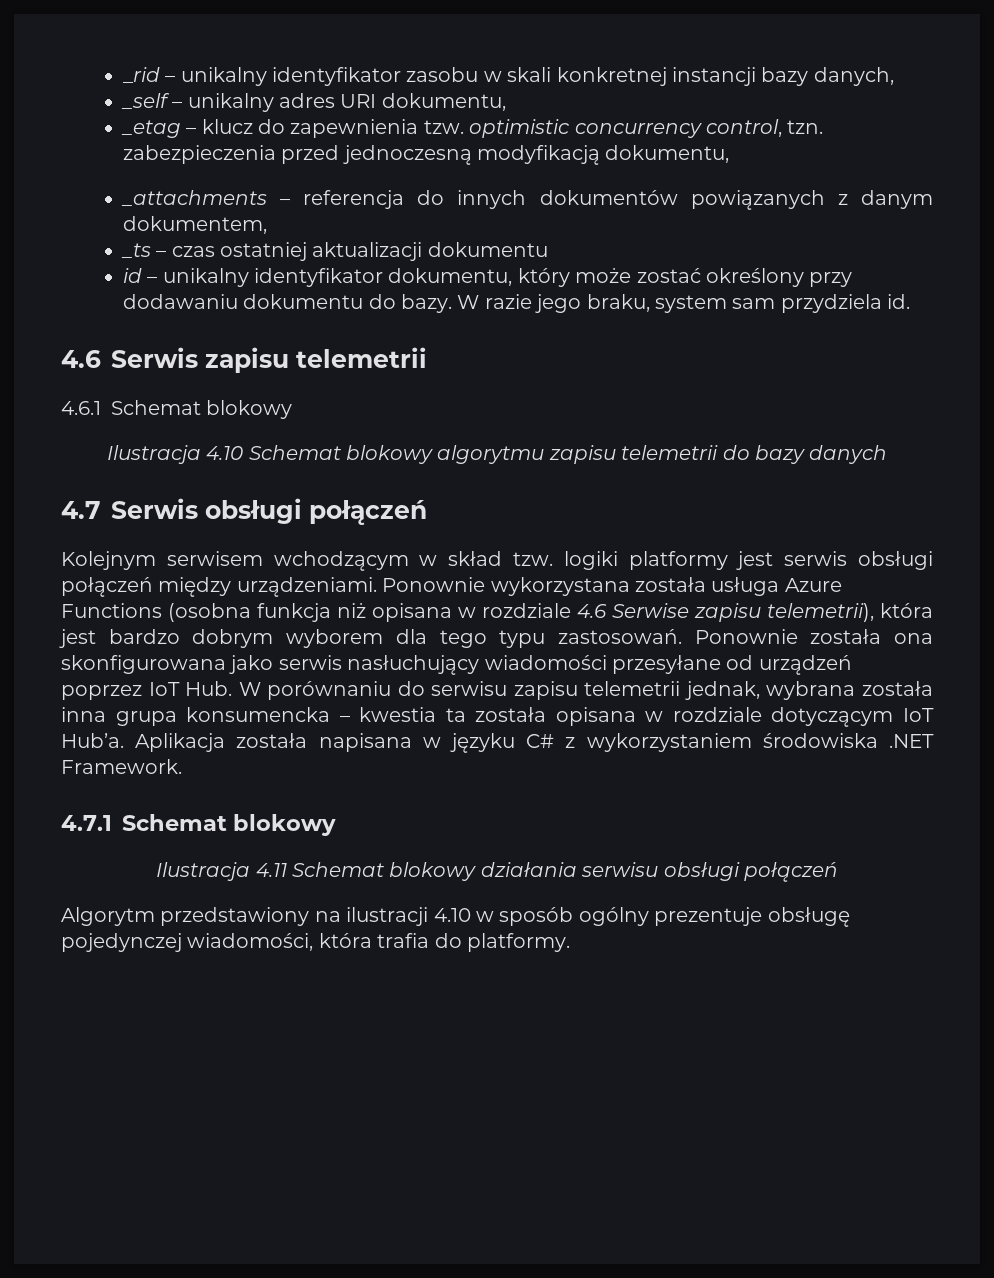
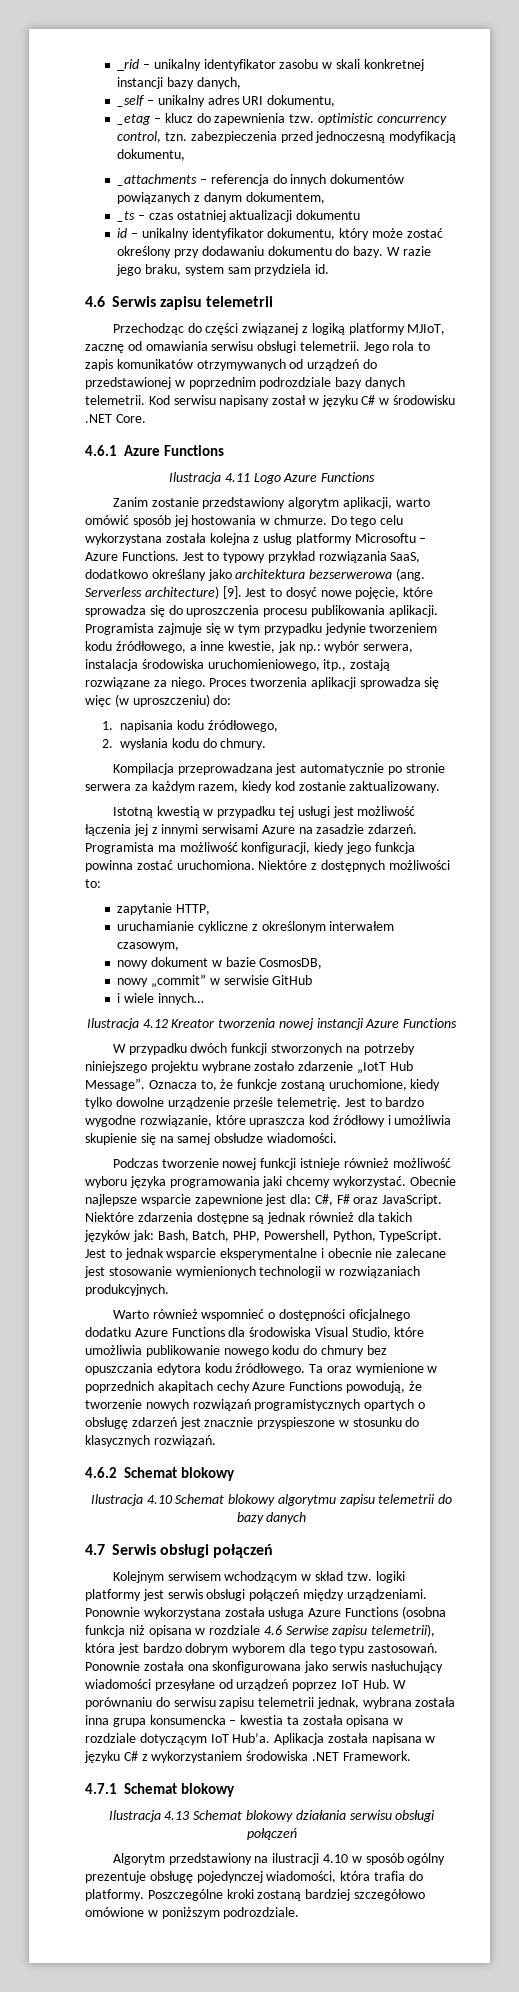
- 4.6.1 Schemat blokowy
+ Przechodząc do części związanej z logiką platformy MJIoT, zacznę od omawiania serwisu obsługi telemetrii. Jego rola to zapis komunikatów otrzymywanych od urządzeń do przedstawionej w poprzednim podrozdziale bazy danych telemetrii. Kod serwisu napisany został w języku C# w środowisku .NET Core.
+ 4.6.1 Azure Functions
+ Ilustracja 4.11 Logo Azure Functions
+ Zanim zostanie przedstawiony algorytm aplikacji, warto omówić sposób jej hostowania w chmurze. Do tego celu wykorzystana została kolejna z usług platformy Microsoftu – Azure Functions. Jest to typowy przykład rozwiązania SaaS, dodatkowo określany jako architektura bezserwerowa (ang. Serverless architecture) [9]. Jest to dosyć nowe pojęcie, które sprowadza się do uproszczenia procesu publikowania aplikacji. Programista zajmuje się w tym przypadku jedynie tworzeniem kodu źródłowego, a inne kwestie, jak np.: wybór serwera, instalacja środowiska uruchomieniowego, itp., zostają rozwiązane za niego. Proces tworzenia aplikacji sprowadza się więc (w uproszczeniu) do:
+ 1. napisania kodu źródłowego,
+ 2. wysłania kodu do chmury.
+ Kompilacja przeprowadzana jest automatycznie po stronie serwera za każdym razem, kiedy kod zostanie zaktualizowany.
+ Istotną kwestią w przypadku tej usługi jest możliwość łączenia jej z innymi serwisami Azure na zasadzie zdarzeń. Programista ma możliwość konfiguracji, kiedy jego funkcja powinna zostać uruchomiona. Niektóre z dostępnych możliwości to:
+ zapytanie HTTP,
+ uruchamianie cykliczne z określonym interwałem czasowym,
+ nowy dokument w bazie CosmosDB,
+ nowy „commit” w serwisie GitHub
+ i wiele innych…
+ Ilustracja 4.12 Kreator tworzenia nowej instancji Azure Functions
+ W przypadku dwóch funkcji stworzonych na potrzeby niniejszego projektu wybrane zostało zdarzenie „IotT Hub Message”. Oznacza to, że funkcje zostaną uruchomione, kiedy tylko dowolne urządzenie prześle telemetrię. Jest to bardzo wygodne rozwiązanie, które upraszcza kod źródłowy i umożliwia skupienie się na samej obsłudze wiadomości.
+ Podczas tworzenie nowej funkcji istnieje również możliwość wyboru języka programowania jaki chcemy wykorzystać. Obecnie najlepsze wsparcie zapewnione jest dla: C#, F# oraz JavaScript. Niektóre zdarzenia dostępne są jednak również dla takich języków jak: Bash, Batch, PHP, Powershell, Python, TypeScript. Jest to jednak wsparcie eksperymentalne i obecnie nie zalecane jest stosowanie wymienionych technologii w rozwiązaniach produkcyjnych.
+ Warto również wspomnieć o dostępności oficjalnego dodatku Azure Functions dla środowiska Visual Studio, które umożliwia publikowanie nowego kodu do chmury bez opuszczania edytora kodu źródłowego. Ta oraz wymienione w poprzednich akapitach cechy Azure Functions powodują, że tworzenie nowych rozwiązań programistycznych opartych o obsługę zdarzeń jest znacznie przyspieszone w stosunku do klasycznych rozwiązań.
+ 4.6.2 Schemat blokowy
- Ilustracja 4.11 Schemat blokowy działania serwisu obsługi połączeń
+ Ilustracja 4.13 Schemat blokowy działania serwisu obsługi połączeń
+ Poszczególne kroki zostaną bardziej szczegółowo omówione w poniższym podrozdziale.

